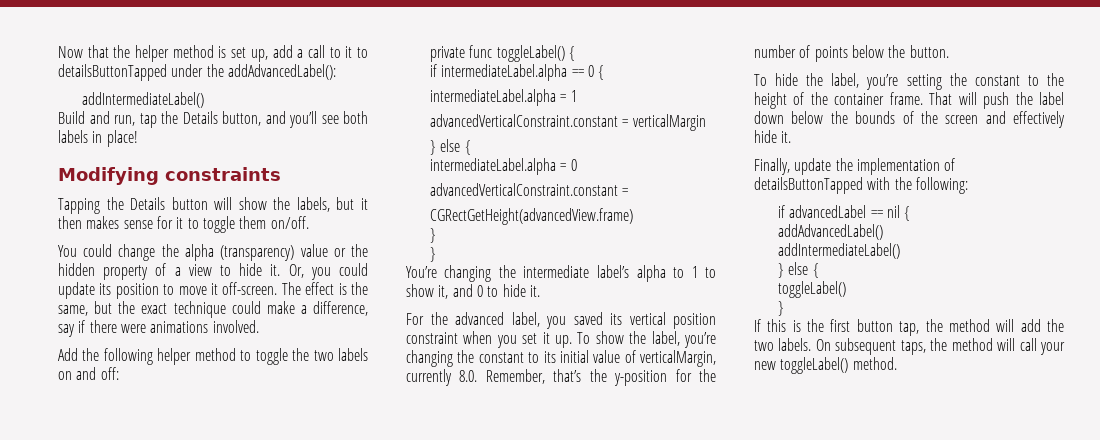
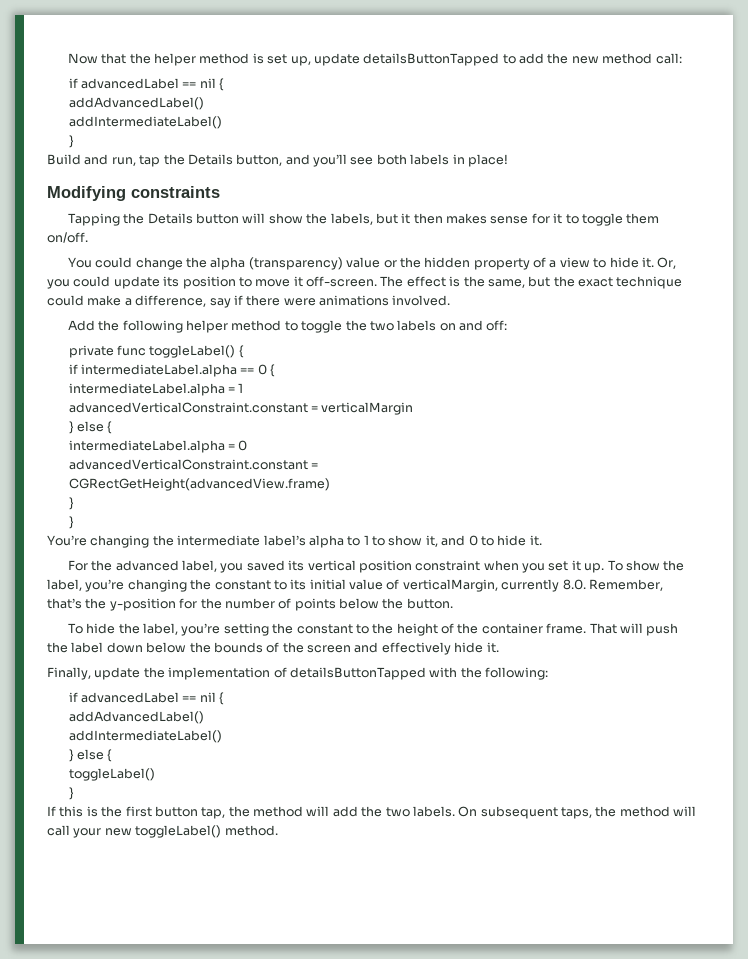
- Now that the helper method is set up, add a call to it to detailsButtonTapped under the addAdvancedLabel():
+ Now that the helper method is set up, update detailsButtonTapped to add the new method call:
+ if advancedLabel == nil {
+ addAdvancedLabel()
  addIntermediateLabel()
+ }

